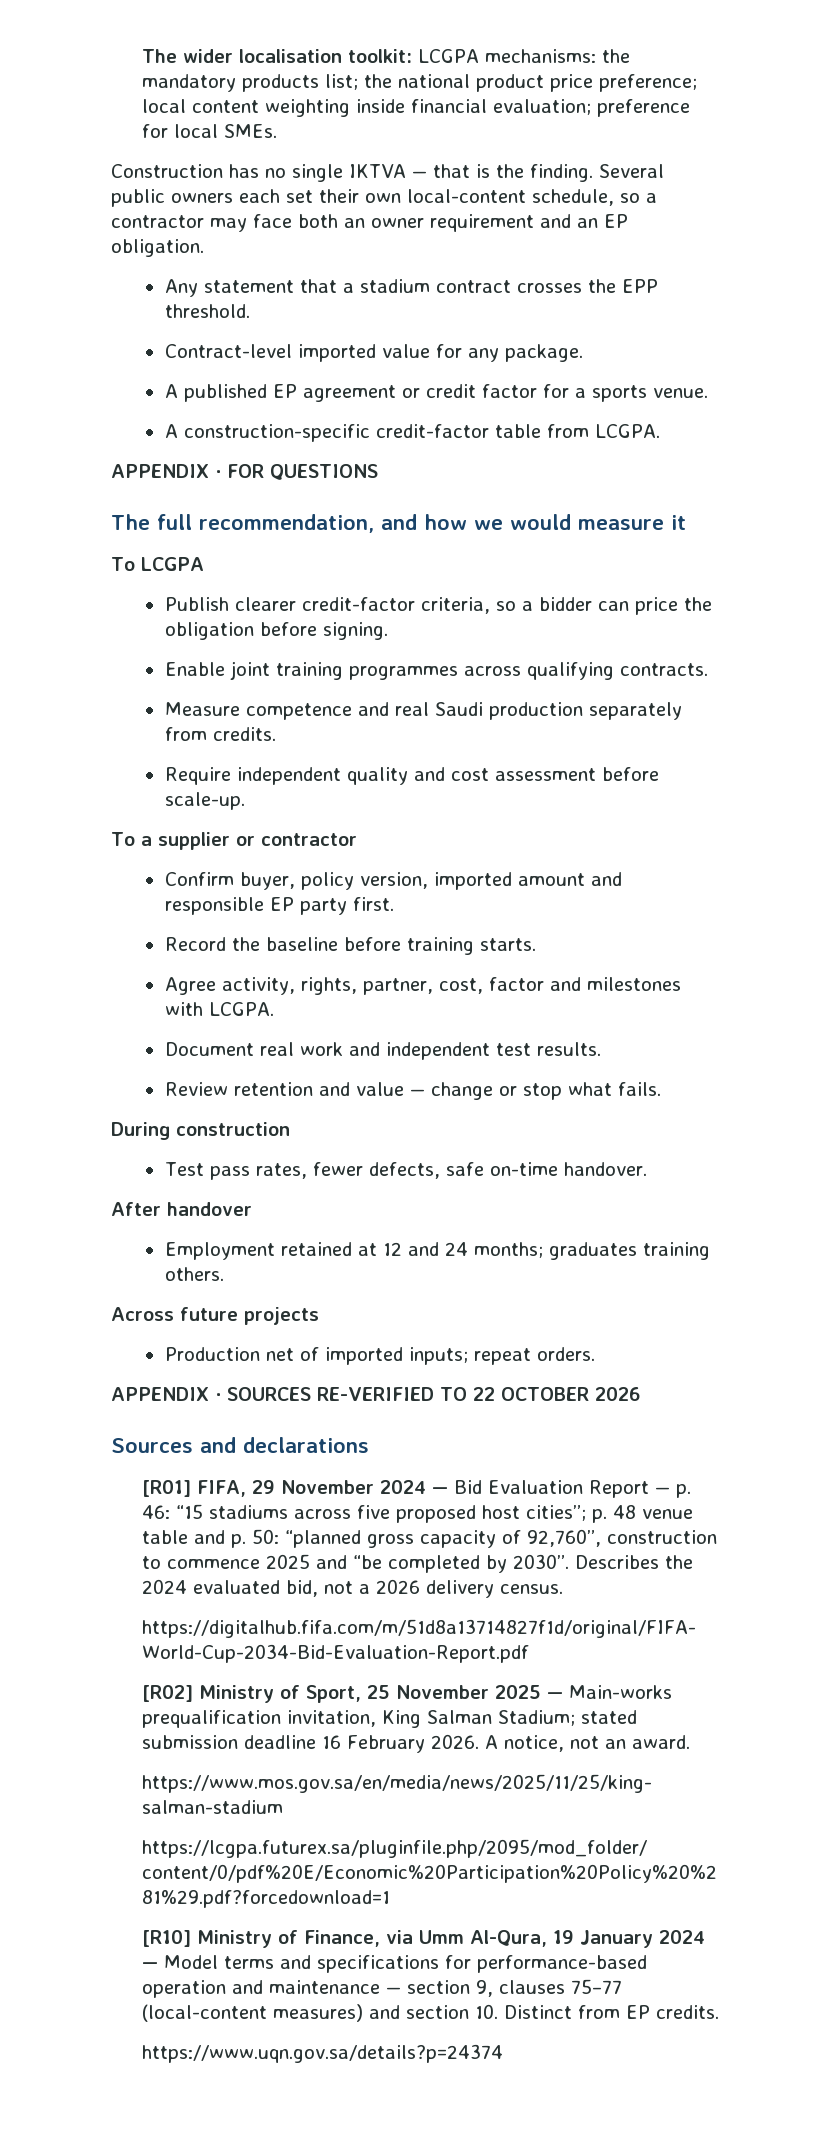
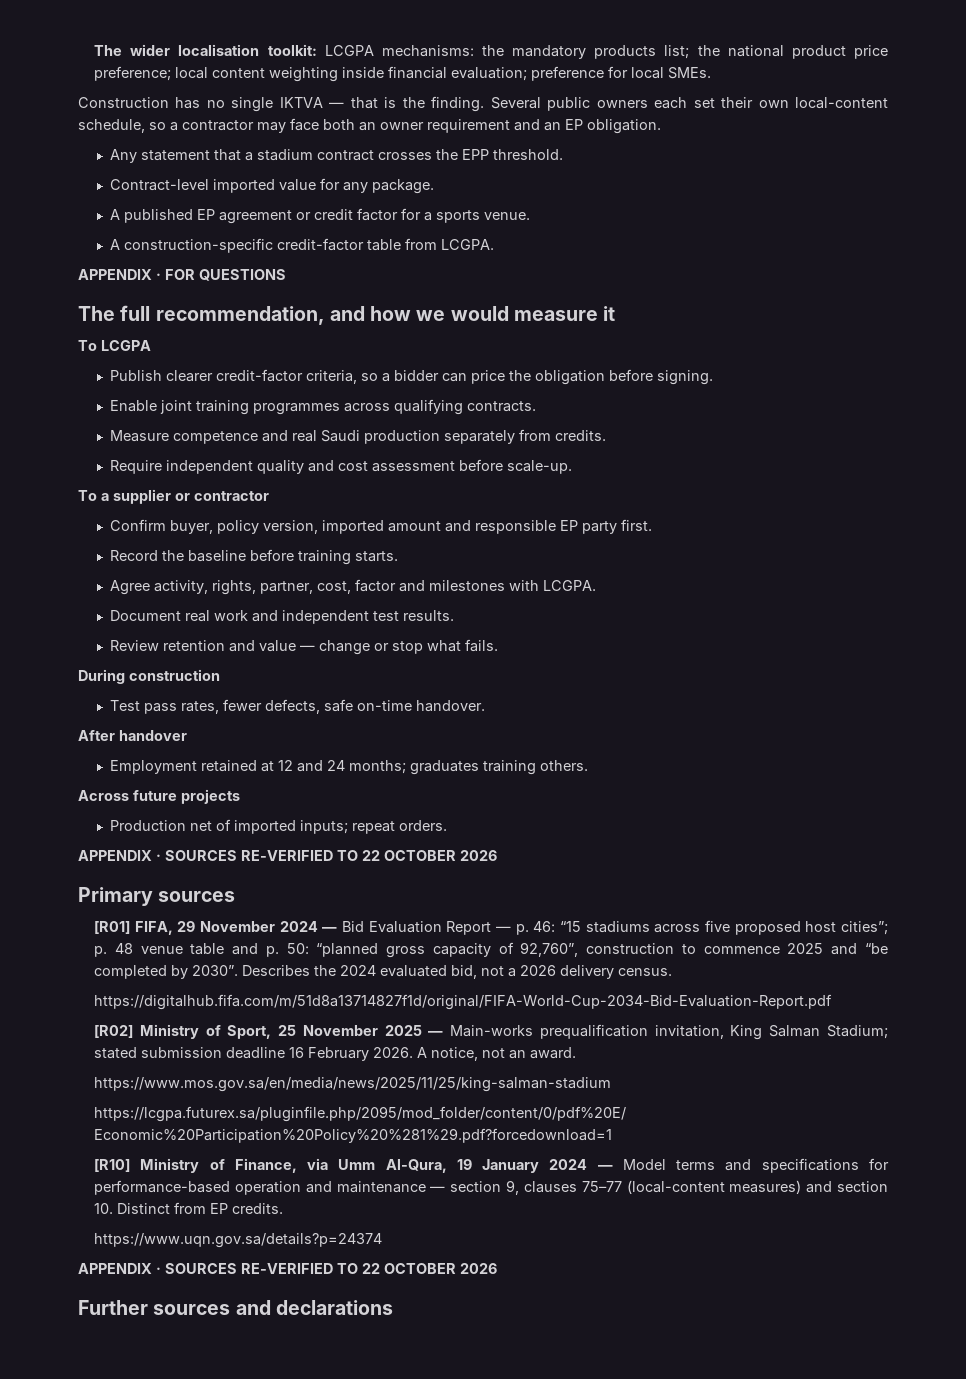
- Sources and declarations
+ Primary sources
  https://www.uqn.gov.sa/details?p=24374
+ APPENDIX · SOURCES RE-VERIFIED TO 22 OCTOBER 2026
+ Further sources and declarations

